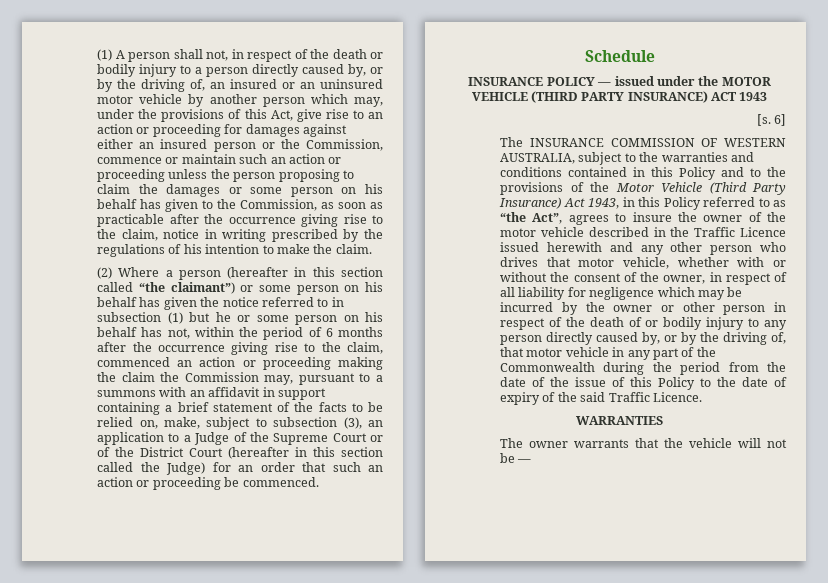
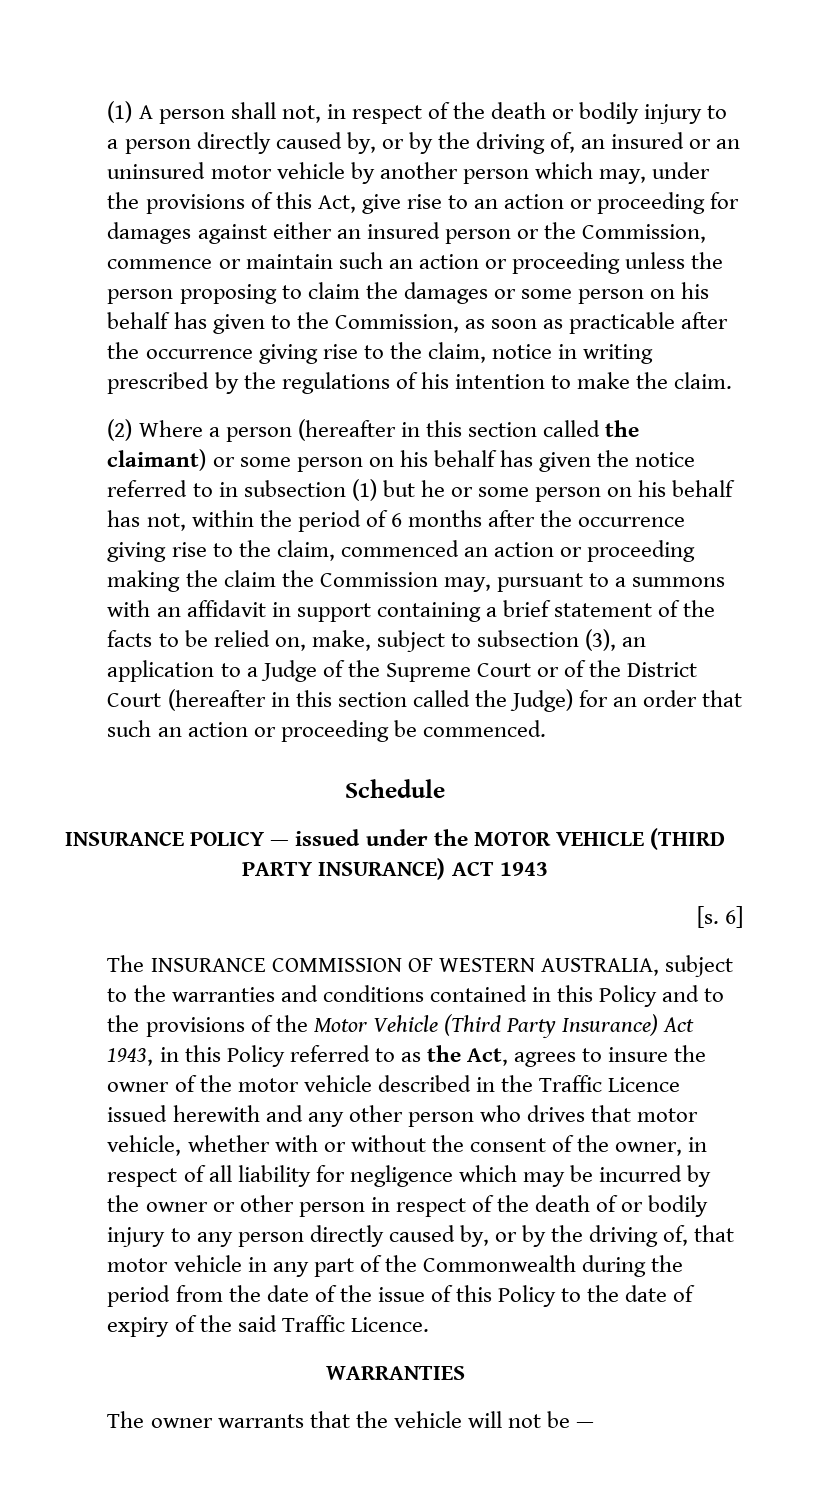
- (2) Where a person (hereafter in this section called “the claimant”) or some person on his behalf has given the notice referred to in subsection (1) but he or some person on his behalf has not, within the period of 6 months after the occurrence giving rise to the claim, commenced an action or proceeding making the claim the Commission may, pursuant to a summons with an affidavit in support containing a brief statement of the facts to be relied on, make, subject to subsection (3), an application to a Judge of the Supreme Court or of the District Court (hereafter in this section called the Judge) for an order that such an action or proceeding be commenced.
+ (2) Where a person (hereafter in this section called the claimant) or some person on his behalf has given the notice referred to in subsection (1) but he or some person on his behalf has not, within the period of 6 months after the occurrence giving rise to the claim, commenced an action or proceeding making the claim the Commission may, pursuant to a summons with an affidavit in support containing a brief statement of the facts to be relied on, make, subject to subsection (3), an application to a Judge of the Supreme Court or of the District Court (hereafter in this section called the Judge) for an order that such an action or proceeding be commenced.
- The INSURANCE COMMISSION OF WESTERN AUSTRALIA, subject to the warranties and conditions contained in this Policy and to the provisions of the Motor Vehicle (Third Party Insurance) Act 1943, in this Policy referred to as “the Act”, agrees to insure the owner of the motor vehicle described in the Traffic Licence issued herewith and any other person who drives that motor vehicle, whether with or without the consent of the owner, in respect of all liability for negligence which may be incurred by the owner or other person in respect of the death of or bodily injury to any person directly caused by, or by the driving of, that motor vehicle in any part of the Commonwealth during the period from the date of the issue of this Policy to the date of expiry of the said Traffic Licence.
+ The INSURANCE COMMISSION OF WESTERN AUSTRALIA, subject to the warranties and conditions contained in this Policy and to the provisions of the Motor Vehicle (Third Party Insurance) Act 1943, in this Policy referred to as the Act, agrees to insure the owner of the motor vehicle described in the Traffic Licence issued herewith and any other person who drives that motor vehicle, whether with or without the consent of the owner, in respect of all liability for negligence which may be incurred by the owner or other person in respect of the death of or bodily injury to any person directly caused by, or by the driving of, that motor vehicle in any part of the Commonwealth during the period from the date of the issue of this Policy to the date of expiry of the said Traffic Licence.

